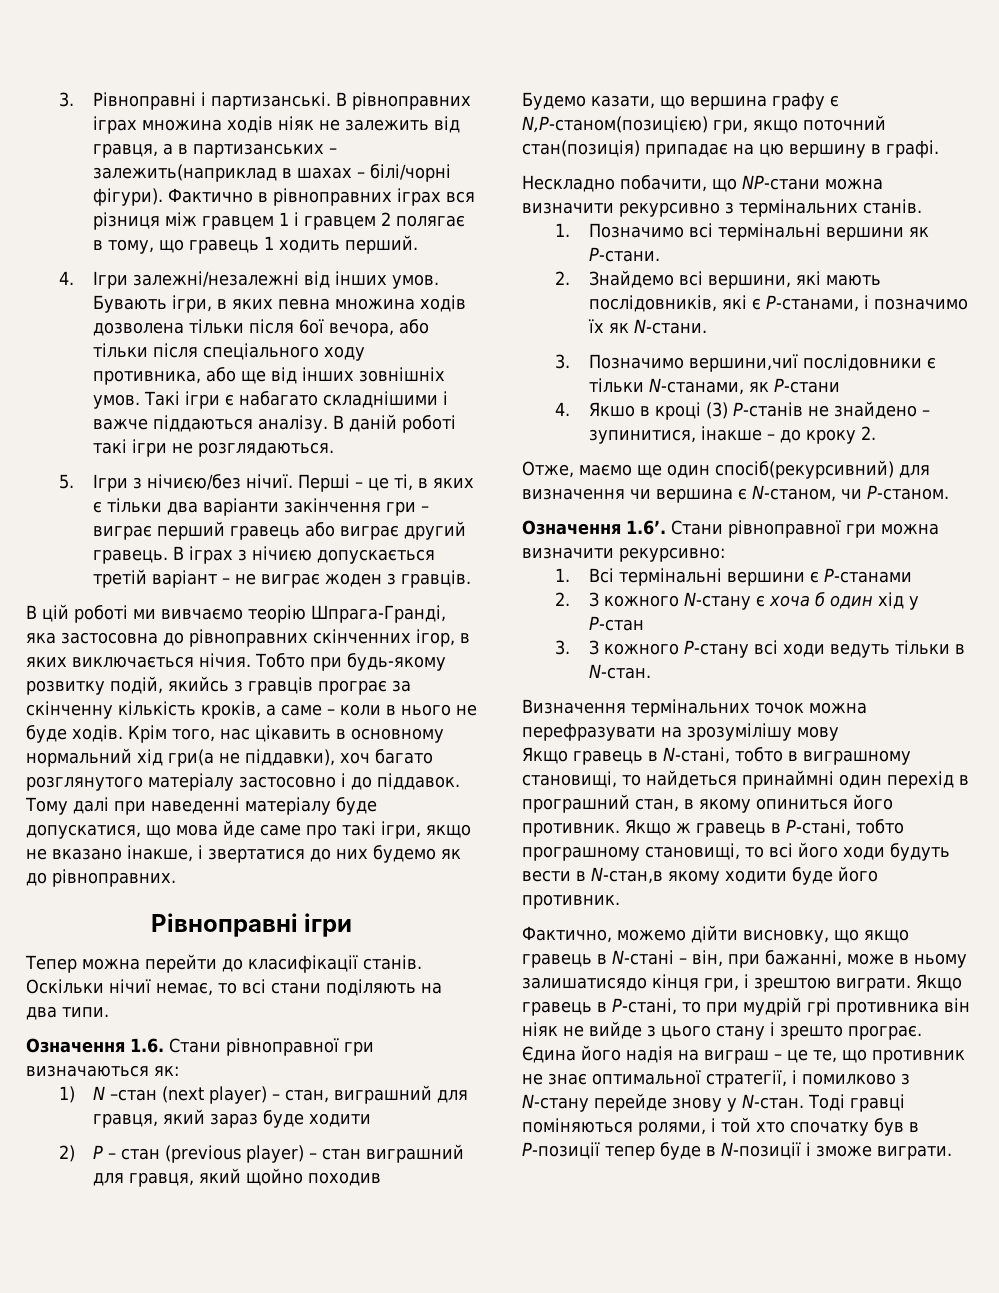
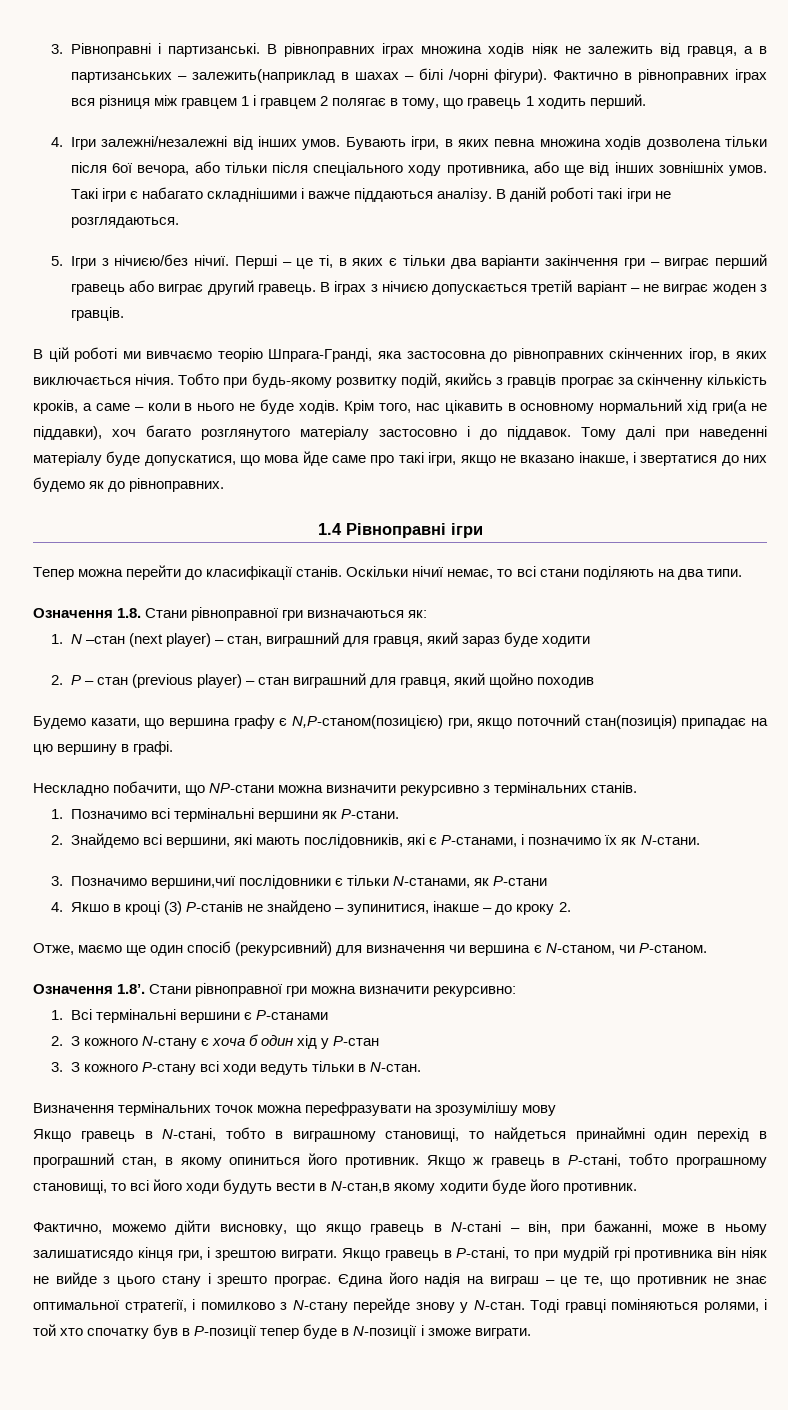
- В рівноправних іграх множина ходів ніяк не залежить від гравця, а в партизанських – залежить(наприклад в шахах – білі/чорні фігури).
+ В рівноправних іграх множина ходів ніяк не залежить від гравця, а в партизанських – залежить(наприклад в шахах – білі /чорні фігури).
- Рівноправні ігри
+ 1.4 Рівноправні ігри
- Означення 1.6. Стани рівноправної гри визначаються як:
+ Означення 1.8. Стани рівноправної гри визначаються як:
- 1) N –стан (next player) – стан, виграшний для гравця, який зараз буде ходити
+ 1. N –стан (next player) – стан, виграшний для гравця, який зараз буде ходити
- 2) P – стан (previous player) – стан виграшний для гравця, який щойно походив
+ 2. P – стан (previous player) – стан виграшний для гравця, який щойно походив
- Отже, маємо ще один спосіб(рекурсивний) для визначення чи вершина є N-станом, чи P-станом.
+ Отже, маємо ще один спосіб (рекурсивний) для визначення чи вершина є N-станом, чи P-станом.
- Означення 1.6’. Стани рівноправної гри можна визначити рекурсивно:
+ Означення 1.8’. Стани рівноправної гри можна визначити рекурсивно:

